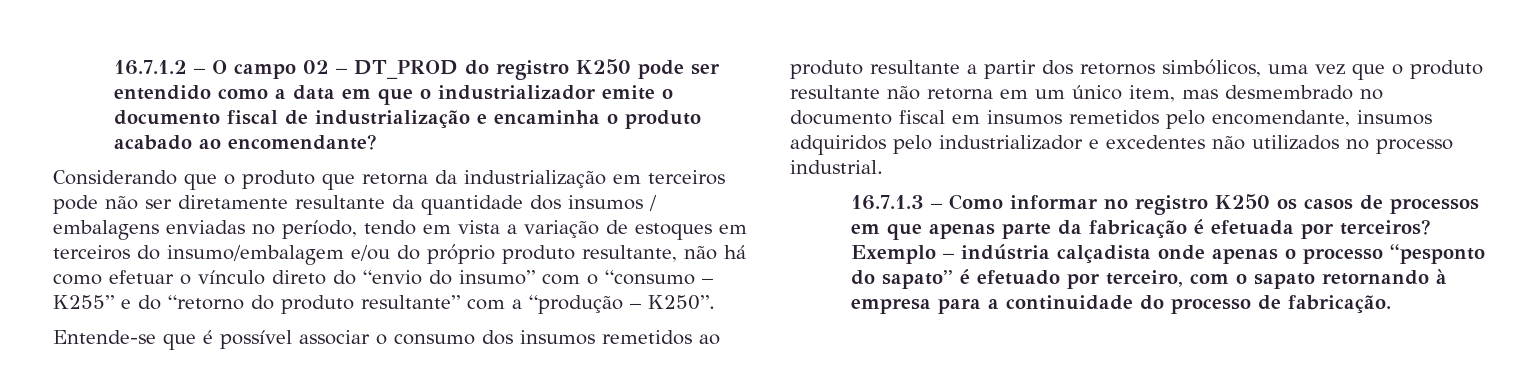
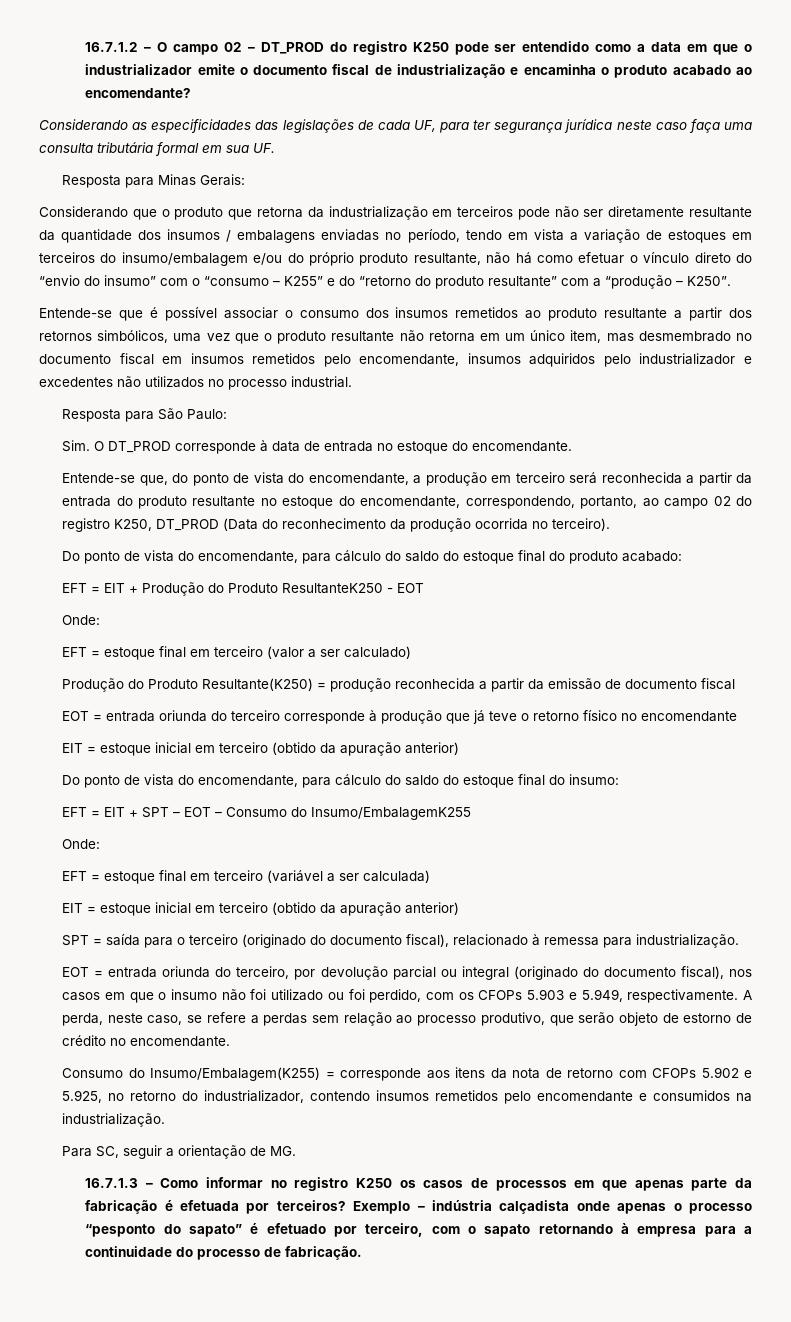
+ Considerando as especificidades das legislações de cada UF, para ter segurança jurídica neste caso faça uma consulta tributária formal em sua UF.
+ Resposta para Minas Gerais:
+ Resposta para São Paulo:
+ Sim. O DT_PROD corresponde à data de entrada no estoque do encomendante.
+ Entende-se que, do ponto de vista do encomendante, a produção em terceiro será reconhecida a partir da entrada do produto resultante no estoque do encomendante, correspondendo, portanto, ao campo 02 do registro K250, DT_PROD (Data do reconhecimento da produção ocorrida no terceiro).
+ Do ponto de vista do encomendante, para cálculo do saldo do estoque final do produto acabado:
+ EFT = EIT + Produção do Produto ResultanteK250 - EOT
+ Onde:
+ EFT = estoque final em terceiro (valor a ser calculado)
+ Produção do Produto Resultante(K250) = produção reconhecida a partir da emissão de documento fiscal
+ EOT = entrada oriunda do terceiro corresponde à produção que já teve o retorno físico no encomendante
+ EIT = estoque inicial em terceiro (obtido da apuração anterior)
+ Do ponto de vista do encomendante, para cálculo do saldo do estoque final do insumo:
+ EFT = EIT + SPT – EOT – Consumo do Insumo/EmbalagemK255
+ Onde:
+ EFT = estoque final em terceiro (variável a ser calculada)
+ EIT = estoque inicial em terceiro (obtido da apuração anterior)
+ SPT = saída para o terceiro (originado do documento fiscal), relacionado à remessa para industrialização.
+ EOT = entrada oriunda do terceiro, por devolução parcial ou integral (originado do documento fiscal), nos casos em que o insumo não foi utilizado ou foi perdido, com os CFOPs 5.903 e 5.949, respectivamente. A perda, neste caso, se refere a perdas sem relação ao processo produtivo, que serão objeto de estorno de crédito no encomendante.
+ Consumo do Insumo/Embalagem(K255) = corresponde aos itens da nota de retorno com CFOPs 5.902 e 5.925, no retorno do industrializador, contendo insumos remetidos pelo encomendante e consumidos na industrialização.
+ Para SC, seguir a orientação de MG.

